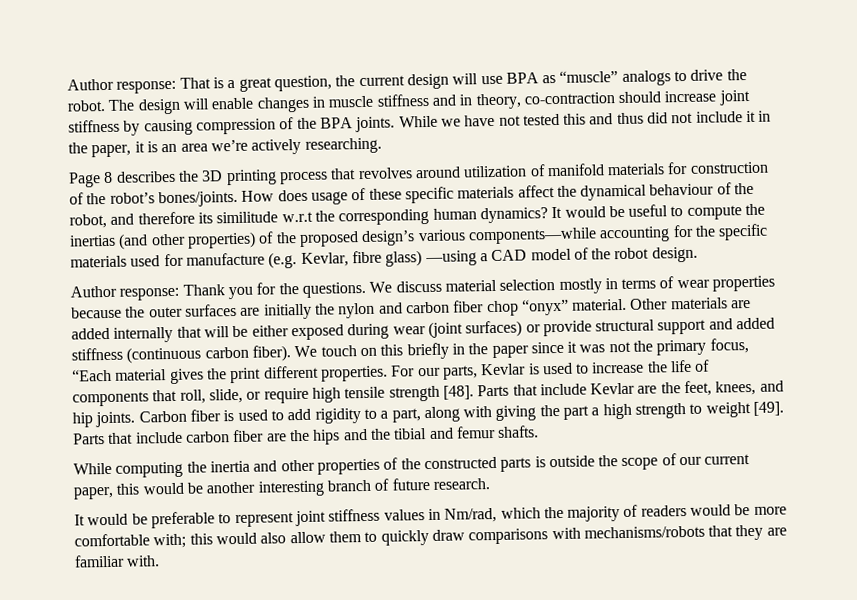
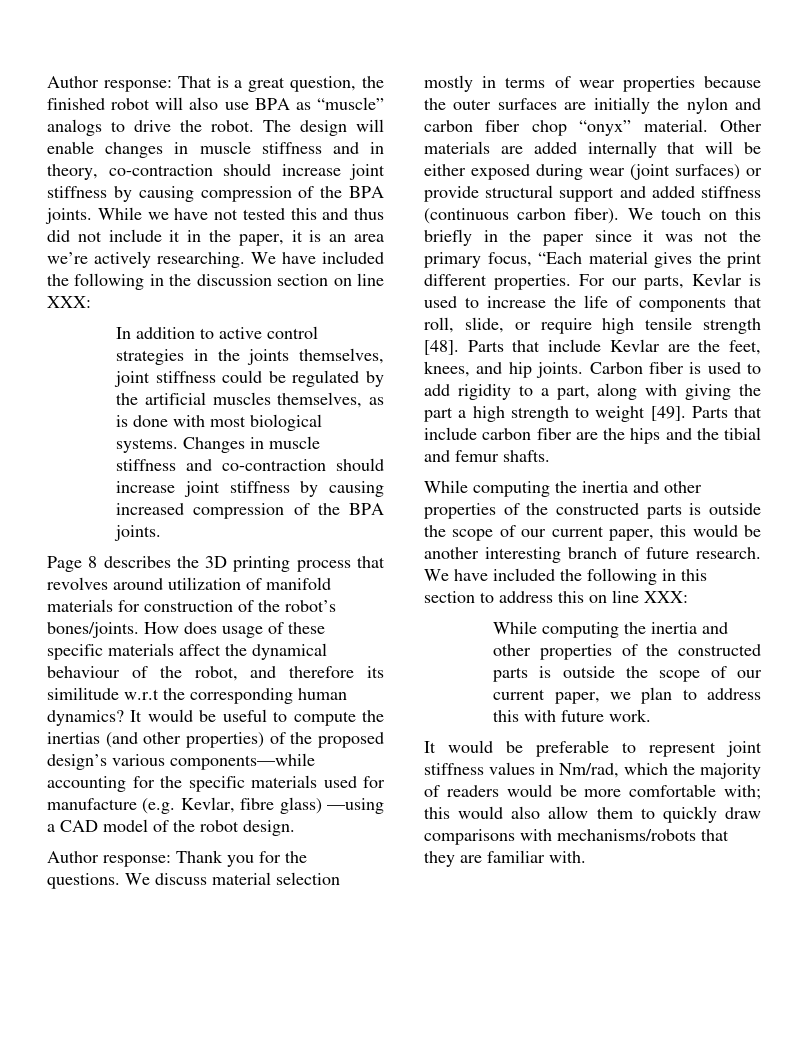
- Author response: That is a great question, the current design will use BPA as “muscle” analogs to drive the robot.
+ Author response: That is a great question, the finished robot will also use BPA as “muscle” analogs to drive the robot.
+ We have included the following in the discussion section on line XXX:
+ In addition to active control strategies in the joints themselves, joint stiffness could be regulated by the artificial muscles themselves, as is done with most biological systems. Changes in muscle stiffness and co-contraction should increase joint stiffness by causing increased compression of the BPA joints.
+ We have included the following in this section to address this on line XXX:
+ While computing the inertia and other properties of the constructed parts is outside the scope of our current paper, we plan to address this with future work.

